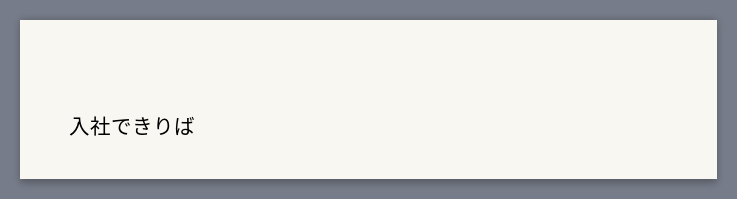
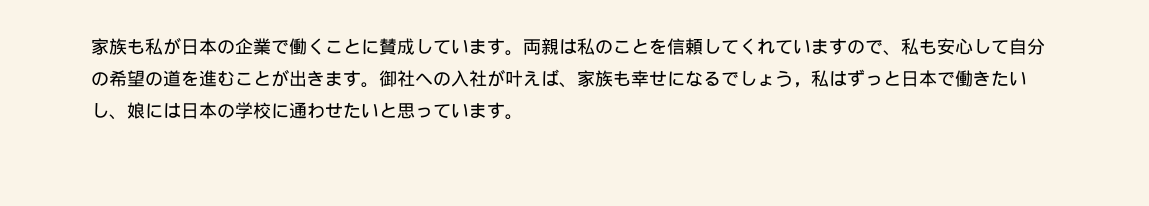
- 入社できりば
+ 家族も私が日本の企業で働くことに賛成しています。両親は私のことを信頼してくれていますので、私も安心して自分の希望の道を進むことが出きます。御社への入社が叶えば、家族も幸せになるでしょう，私はずっと日本で働きたいし、娘には日本の学校に通わせたいと思っています。

